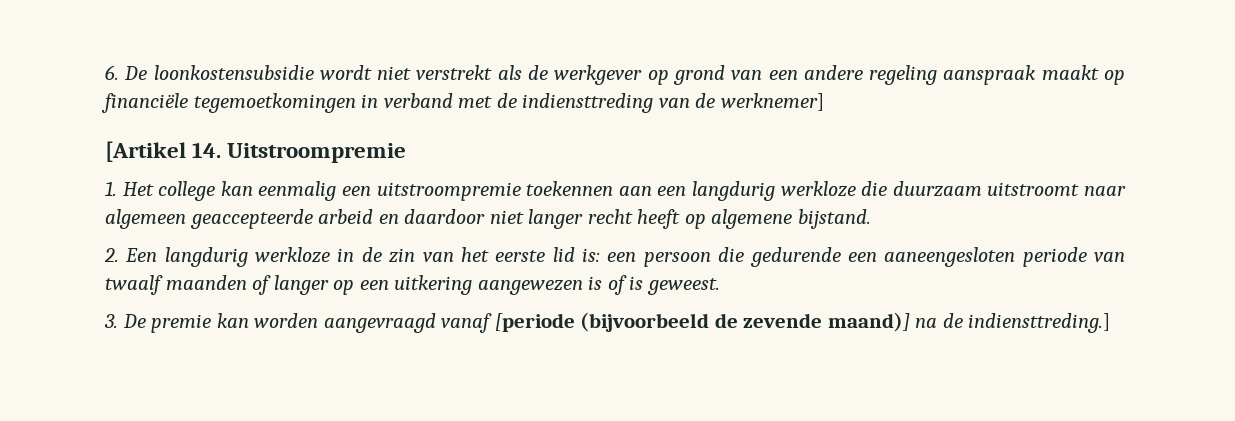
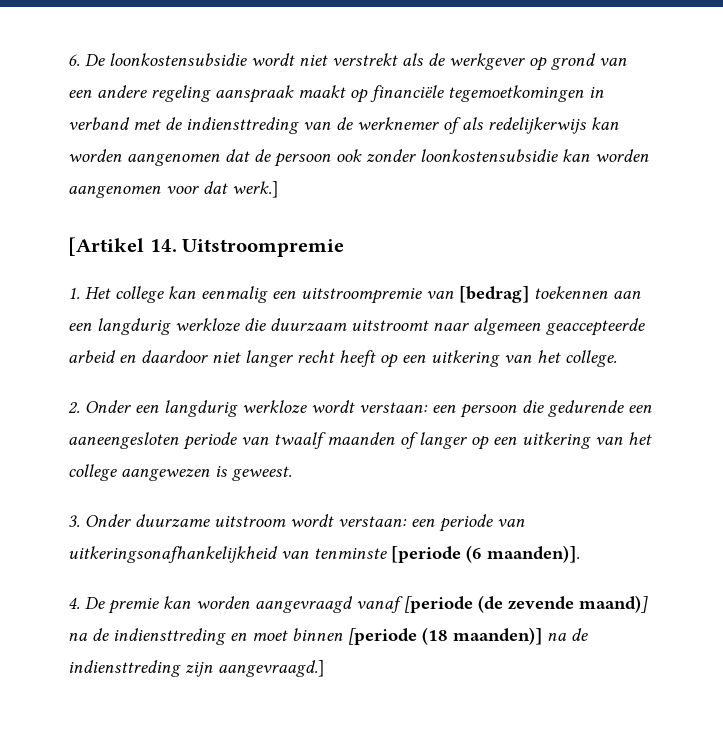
- 6. De loonkostensubsidie wordt niet verstrekt als de werkgever op grond van een andere regeling aanspraak maakt op financiële tegemoetkomingen in verband met de indiensttreding van de werknemer]
+ 6. De loonkostensubsidie wordt niet verstrekt als de werkgever op grond van een andere regeling aanspraak maakt op financiële tegemoetkomingen in verband met de indiensttreding van de werknemer of als redelijkerwijs kan worden aangenomen dat de persoon ook zonder loonkostensubsidie kan worden aangenomen voor dat werk.]
- 1. Het college kan eenmalig een uitstroompremie toekennen aan een langdurig werkloze die duurzaam uitstroomt naar algemeen geaccepteerde arbeid en daardoor niet langer recht heeft op algemene bijstand.
- 2. Een langdurig werkloze in de zin van het eerste lid is: een persoon die gedurende een aaneengesloten periode van twaalf maanden of langer op een uitkering aangewezen is of is geweest.
- 3. De premie kan worden aangevraagd vanaf [periode (bijvoorbeeld de zevende maand)] na de indiensttreding.]
+ 1. Het college kan eenmalig een uitstroompremie van [bedrag] toekennen aan een langdurig werkloze die duurzaam uitstroomt naar algemeen geaccepteerde arbeid en daardoor niet langer recht heeft op een uitkering van het college.
+ 2. Onder een langdurig werkloze wordt verstaan: een persoon die gedurende een aaneengesloten periode van twaalf maanden of langer op een uitkering van het college aangewezen is geweest.
+ 3. Onder duurzame uitstroom wordt verstaan: een periode van uitkeringsonafhankelijkheid van tenminste [periode (6 maanden)].
+ 4. De premie kan worden aangevraagd vanaf [periode (de zevende maand)] na de indiensttreding en moet binnen [periode (18 maanden)] na de indiensttreding zijn aangevraagd.]

